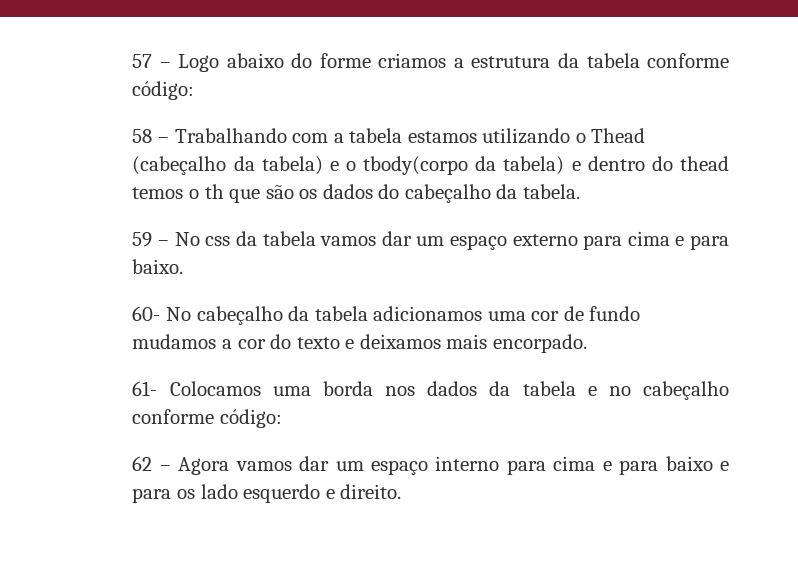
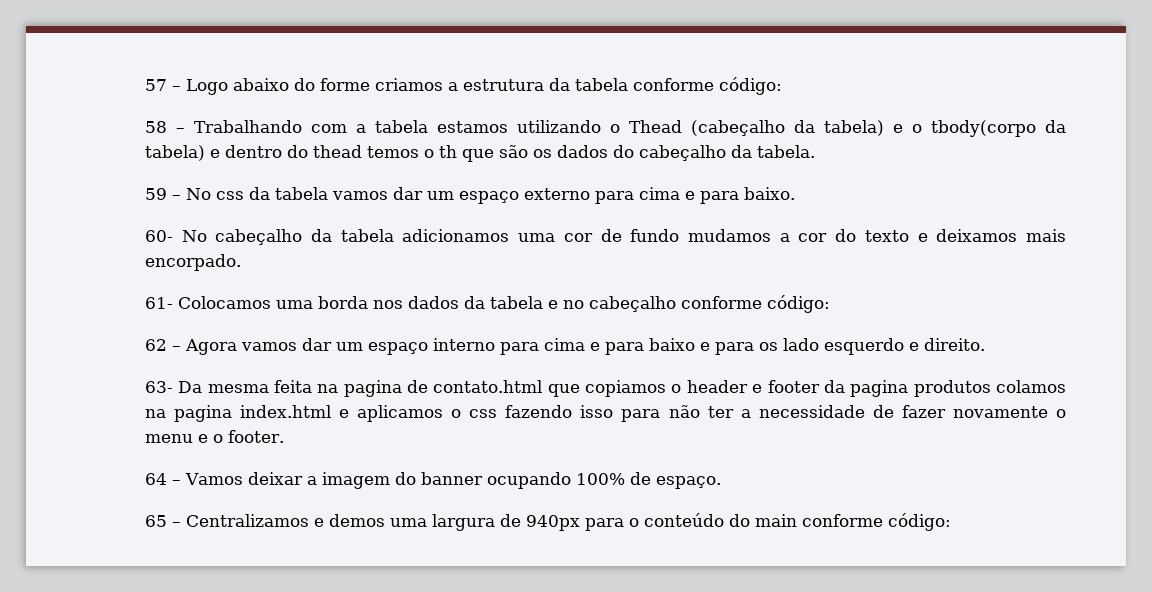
+ 63- Da mesma feita na pagina de contato.html que copiamos o header e footer da pagina produtos colamos na pagina index.html e aplicamos o css fazendo isso para não ter a necessidade de fazer novamente o menu e o footer.
+ 64 – Vamos deixar a imagem do banner ocupando 100% de espaço.
+ 65 – Centralizamos e demos uma largura de 940px para o conteúdo do main conforme código:

